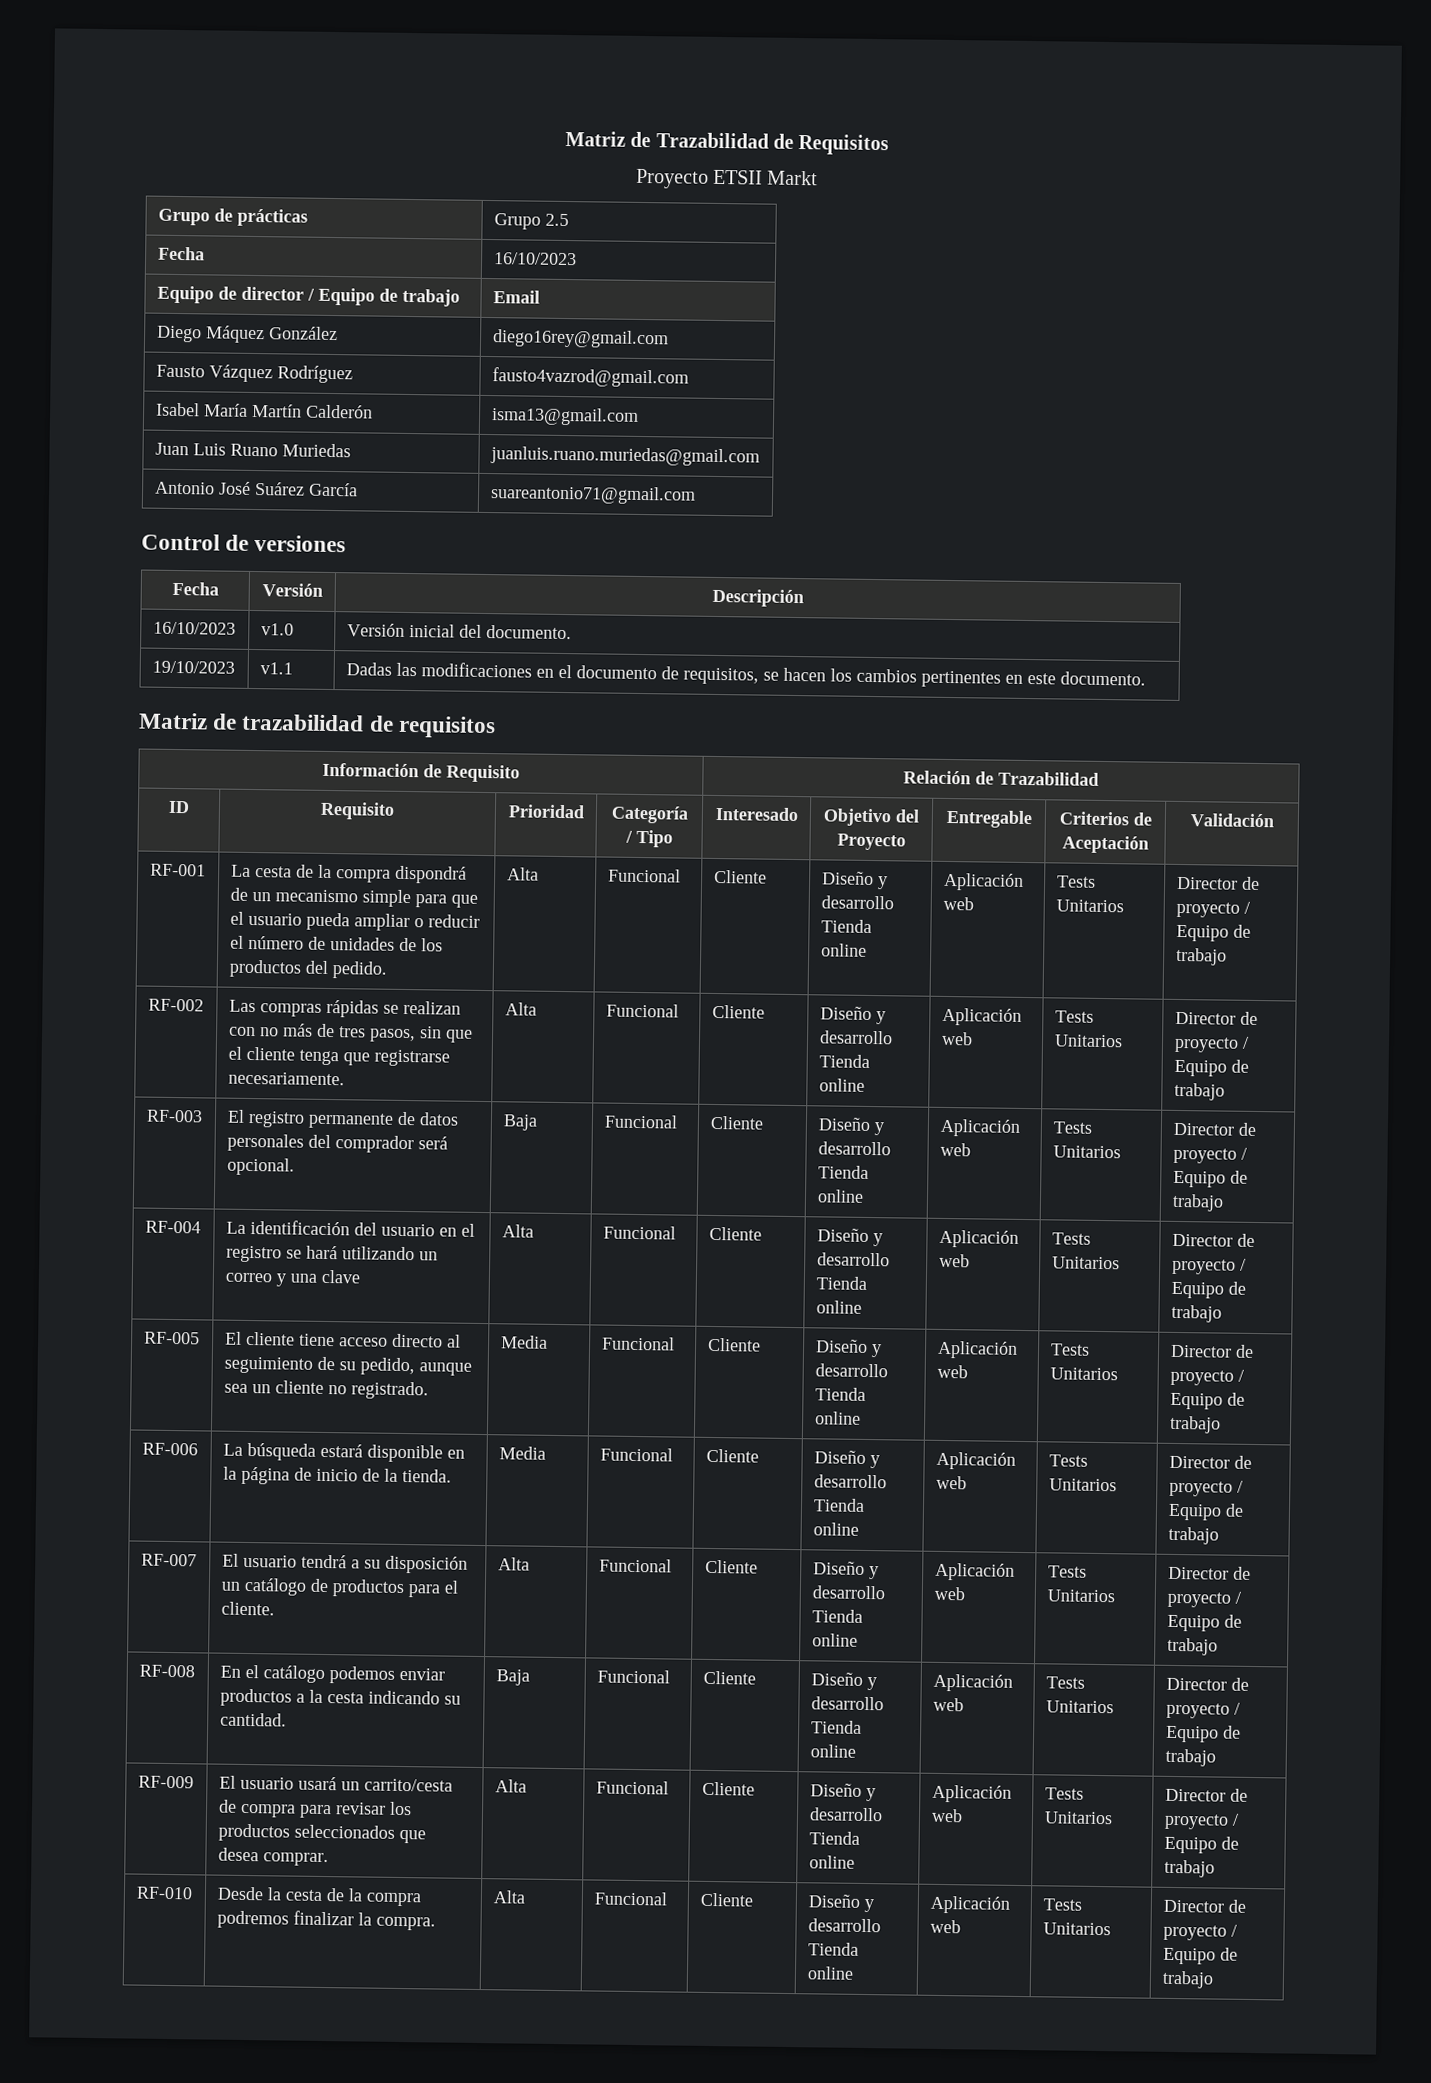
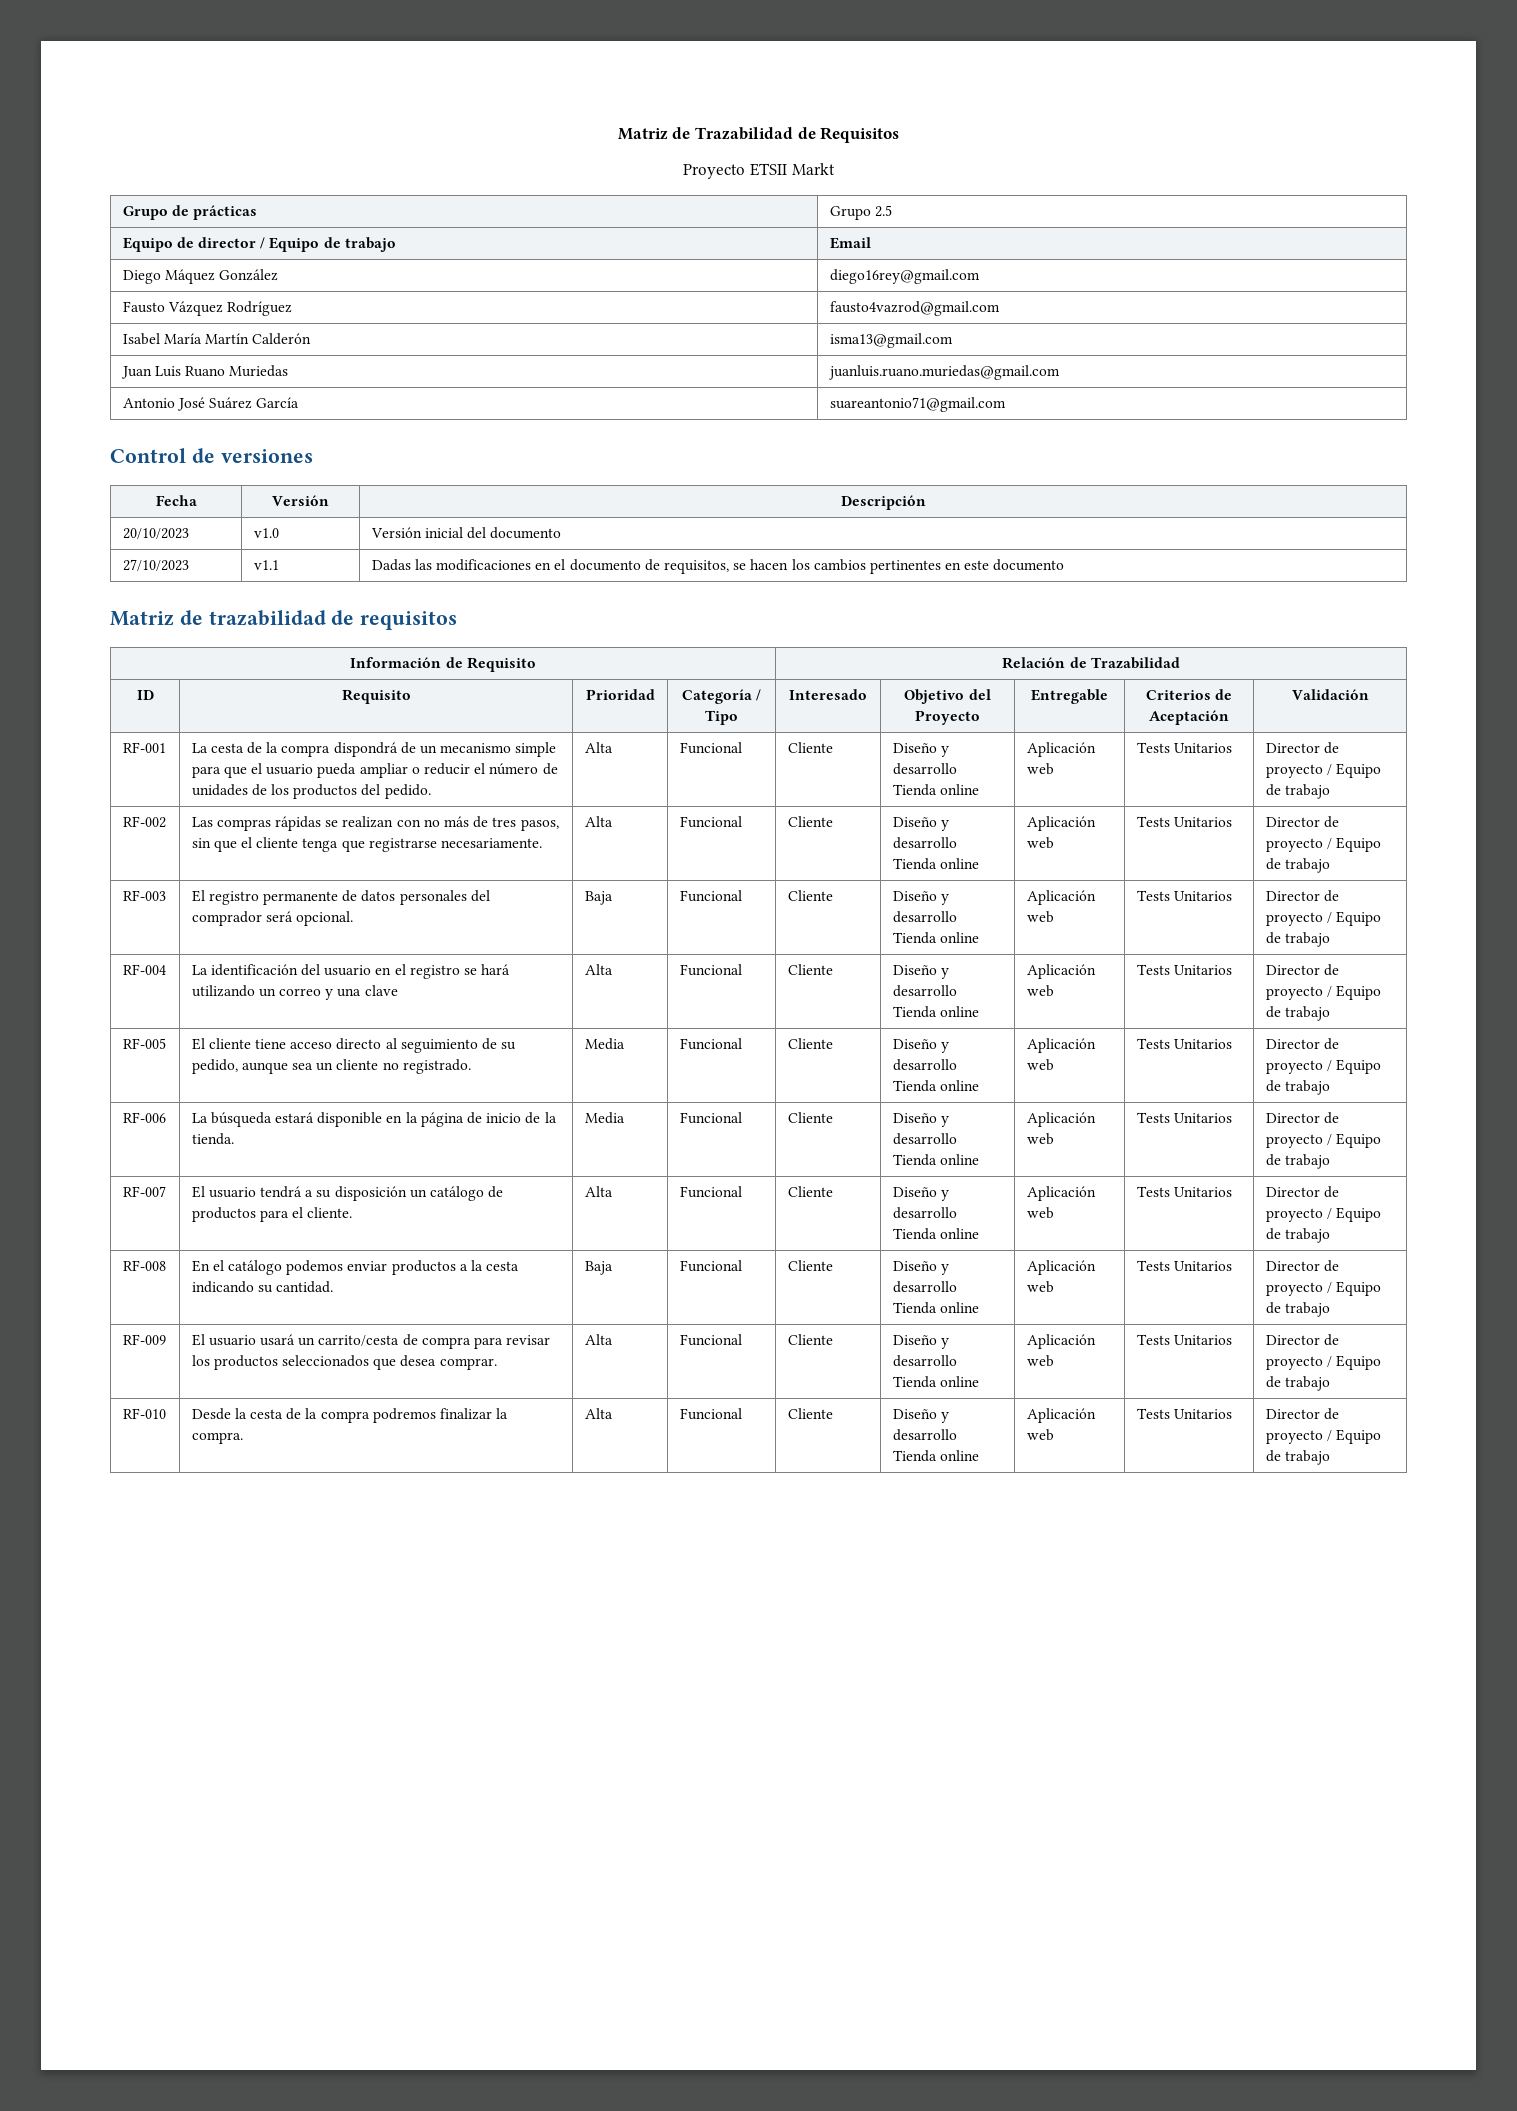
- Fecha | 16/10/2023
- 16/10/2023 | v1.0 | Versión inicial del documento.
- 19/10/2023 | v1.1 | Dadas las modificaciones en el documento de requisitos, se hacen los cambios pertinentes en este documento.
+ 20/10/2023 | v1.0 | Versión inicial del documento
+ 27/10/2023 | v1.1 | Dadas las modificaciones en el documento de requisitos, se hacen los cambios pertinentes en este documento

